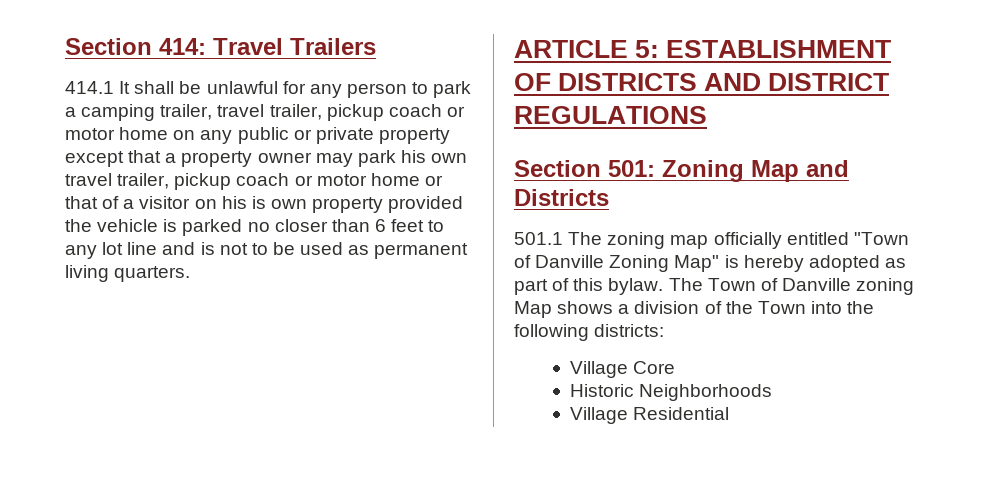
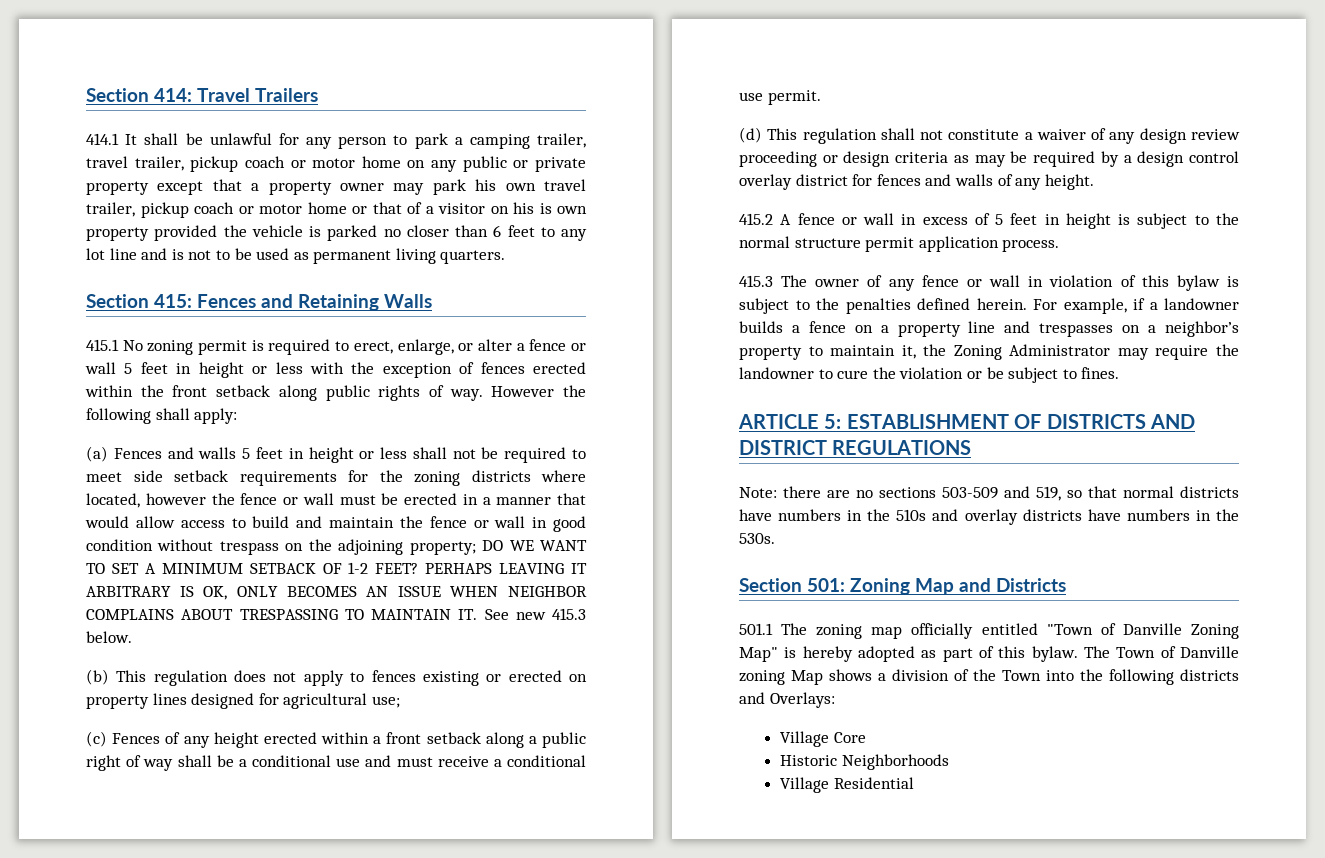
+ Section 415: Fences and Retaining Walls
+ 415.1 No zoning permit is required to erect, enlarge, or alter a fence or wall 5 feet in height or less with the exception of fences erected within the front setback along public rights of way. However the following shall apply:
+ (a) Fences and walls 5 feet in height or less shall not be required to meet side setback requirements for the zoning districts where located, however the fence or wall must be erected in a manner that would allow access to build and maintain the fence or wall in good condition without trespass on the adjoining property; DO WE WANT TO SET A MINIMUM SETBACK OF 1-2 FEET? PERHAPS LEAVING IT ARBITRARY IS OK, ONLY BECOMES AN ISSUE WHEN NEIGHBOR COMPLAINS ABOUT TRESPASSING TO MAINTAIN IT. See new 415.3 below.
+ (b) This regulation does not apply to fences existing or erected on property lines designed for agricultural use;
+ (c) Fences of any height erected within a front setback along a public right of way shall be a conditional use and must receive a conditional use permit.
+ (d) This regulation shall not constitute a waiver of any design review proceeding or design criteria as may be required by a design control overlay district for fences and walls of any height.
+ 415.2 A fence or wall in excess of 5 feet in height is subject to the normal structure permit application process.
+ 415.3 The owner of any fence or wall in violation of this bylaw is subject to the penalties defined herein. For example, if a landowner builds a fence on a property line and trespasses on a neighbor’s property to maintain it, the Zoning Administrator may require the landowner to cure the violation or be subject to fines.
+ Note: there are no sections 503-509 and 519, so that normal districts have numbers in the 510s and overlay districts have numbers in the 530s.
- The Town of Danville zoning Map shows a division of the Town into the following districts:
+ The Town of Danville zoning Map shows a division of the Town into the following districts and Overlays:

